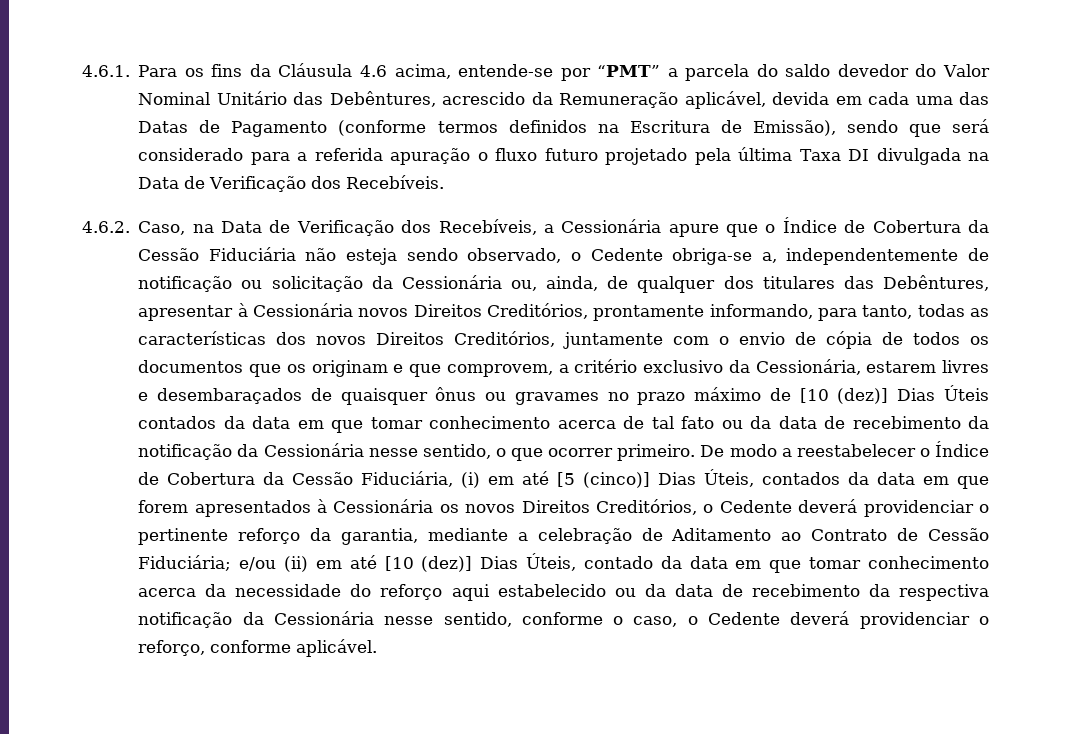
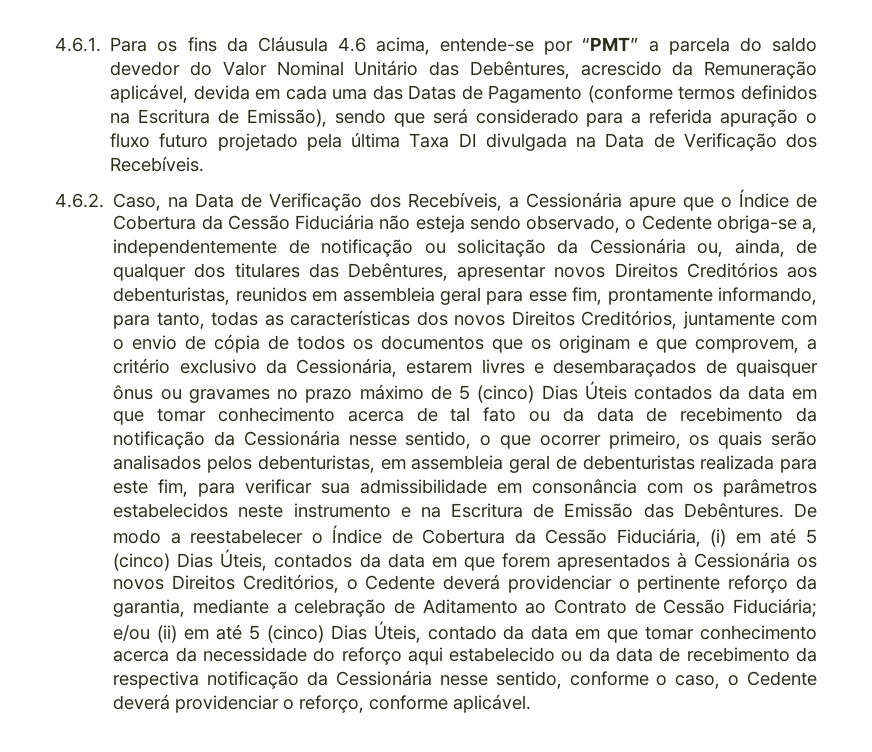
- 4.6.2. Caso, na Data de Verificação dos Recebíveis, a Cessionária apure que o Índice de Cobertura da Cessão Fiduciária não esteja sendo observado, o Cedente obriga-se a, independentemente de notificação ou solicitação da Cessionária ou, ainda, de qualquer dos titulares das Debêntures, apresentar à Cessionária novos Direitos Creditórios, prontamente informando, para tanto, todas as características dos novos Direitos Creditórios, juntamente com o envio de cópia de todos os documentos que os originam e que comprovem, a critério exclusivo da Cessionária, estarem livres e desembaraçados de quaisquer ônus ou gravames no prazo máximo de [10 (dez)] Dias Úteis contados da data em que tomar conhecimento acerca de tal fato ou da data de recebimento da notificação da Cessionária nesse sentido, o que ocorrer primeiro.
+ 4.6.2. Caso, na Data de Verificação dos Recebíveis, a Cessionária apure que o Índice de Cobertura da Cessão Fiduciária não esteja sendo observado, o Cedente obriga-se a, independentemente de notificação ou solicitação da Cessionária ou, ainda, de qualquer dos titulares das Debêntures, apresentar novos Direitos Creditórios aos debenturistas, reunidos em assembleia geral para esse fim, prontamente informando, para tanto, todas as características dos novos Direitos Creditórios, juntamente com o envio de cópia de todos os documentos que os originam e que comprovem, a critério exclusivo da Cessionária, estarem livres e desembaraçados de quaisquer ônus ou gravames no prazo máximo de 5 (cinco) Dias Úteis contados da data em que tomar conhecimento acerca de tal fato ou da data de recebimento da notificação da Cessionária nesse sentido, o que ocorrer primeiro, os quais serão analisados pelos debenturistas, em assembleia geral de debenturistas realizada para este fim, para verificar sua admissibilidade em consonância com os parâmetros estabelecidos neste instrumento e na Escritura de Emissão das Debêntures.
- De modo a reestabelecer o Índice de Cobertura da Cessão Fiduciária, (i) em até [5 (cinco)] Dias Úteis, contados da data em que forem apresentados à Cessionária os novos Direitos Creditórios, o Cedente deverá providenciar o pertinente reforço da garantia, mediante a celebração de Aditamento ao Contrato de Cessão Fiduciária;
+ De modo a reestabelecer o Índice de Cobertura da Cessão Fiduciária, (i) em até 5 (cinco) Dias Úteis, contados da data em que forem apresentados à Cessionária os novos Direitos Creditórios, o Cedente deverá providenciar o pertinente reforço da garantia, mediante a celebração de Aditamento ao Contrato de Cessão Fiduciária;
- e/ou (ii) em até [10 (dez)] Dias Úteis, contado da data em que tomar conhecimento acerca da necessidade do reforço aqui estabelecido ou da data de recebimento da respectiva notificação da Cessionária nesse sentido, conforme o caso, o Cedente deverá providenciar o reforço, conforme aplicável.
+ e/ou (ii) em até 5 (cinco) Dias Úteis, contado da data em que tomar conhecimento acerca da necessidade do reforço aqui estabelecido ou da data de recebimento da respectiva notificação da Cessionária nesse sentido, conforme o caso, o Cedente deverá providenciar o reforço, conforme aplicável.

